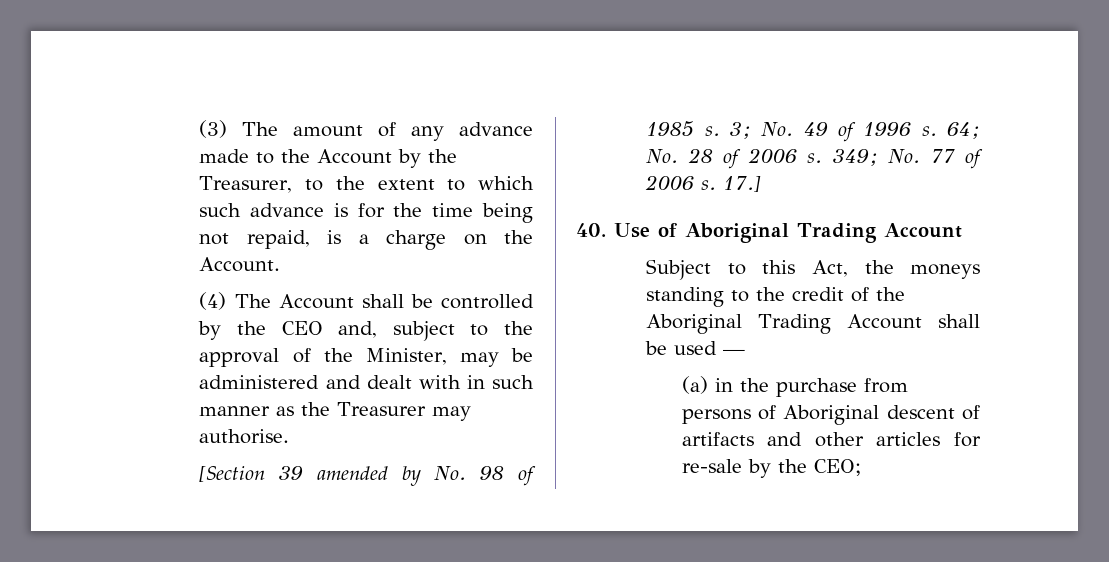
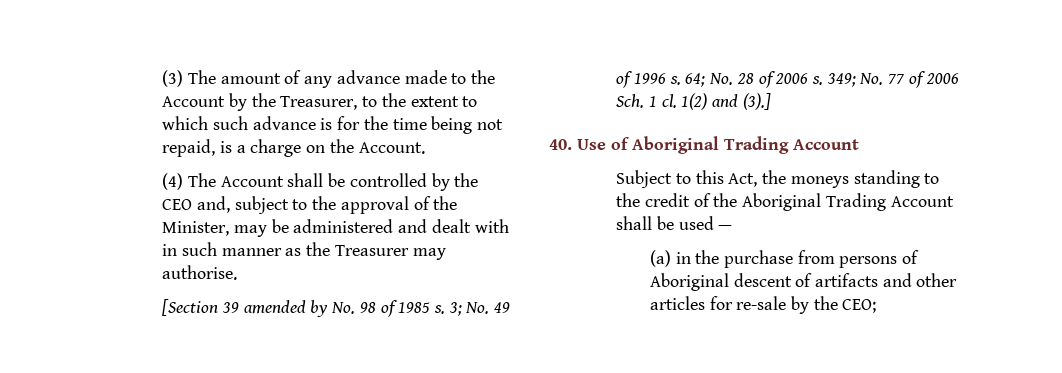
- 349; No. 77 of 2006 s. 17.]
+ 349; No. 77 of 2006 Sch. 1 cl. 1(2) and (3).]

